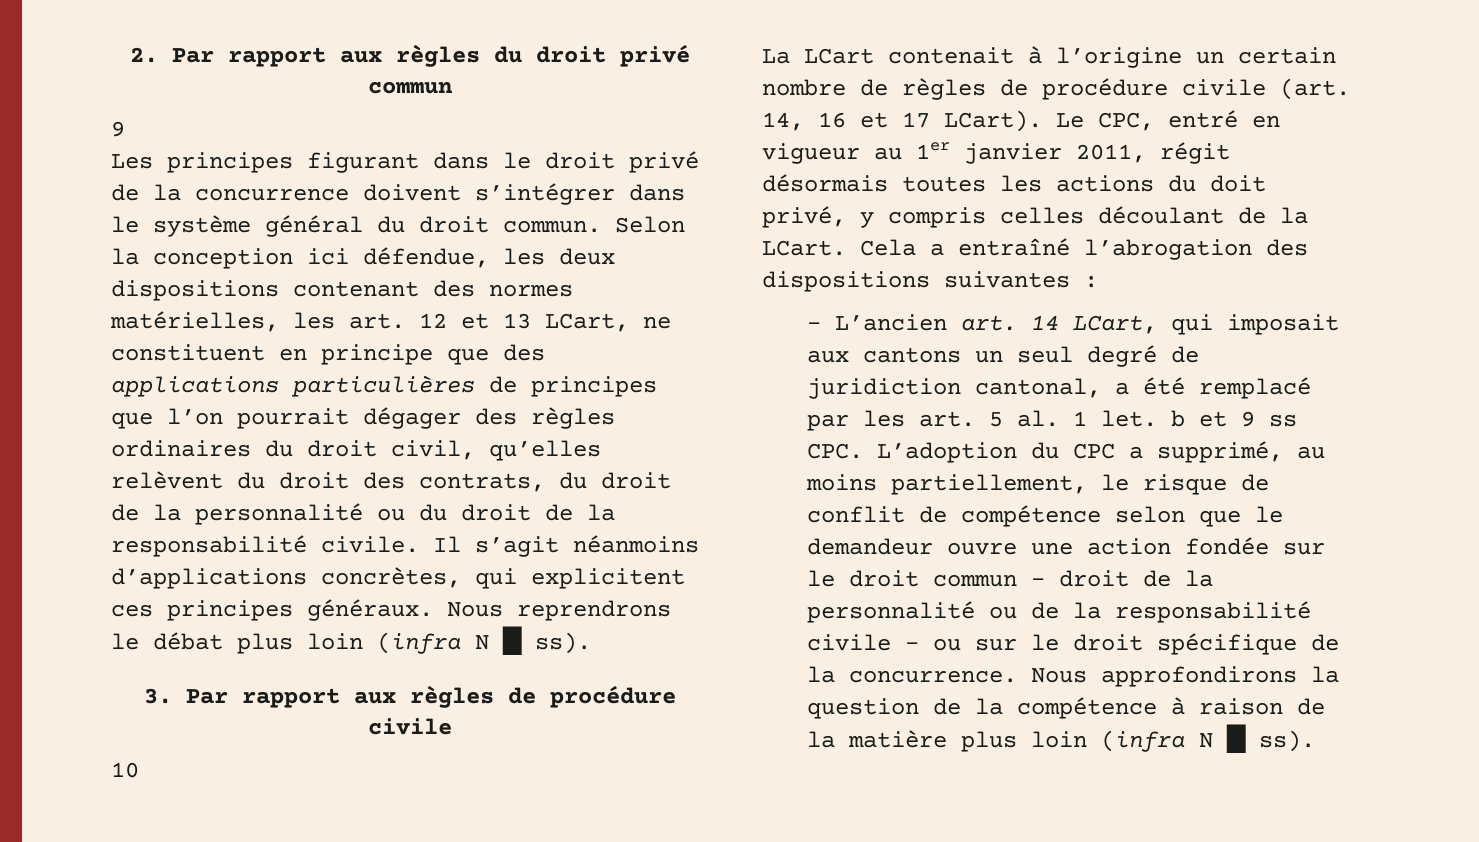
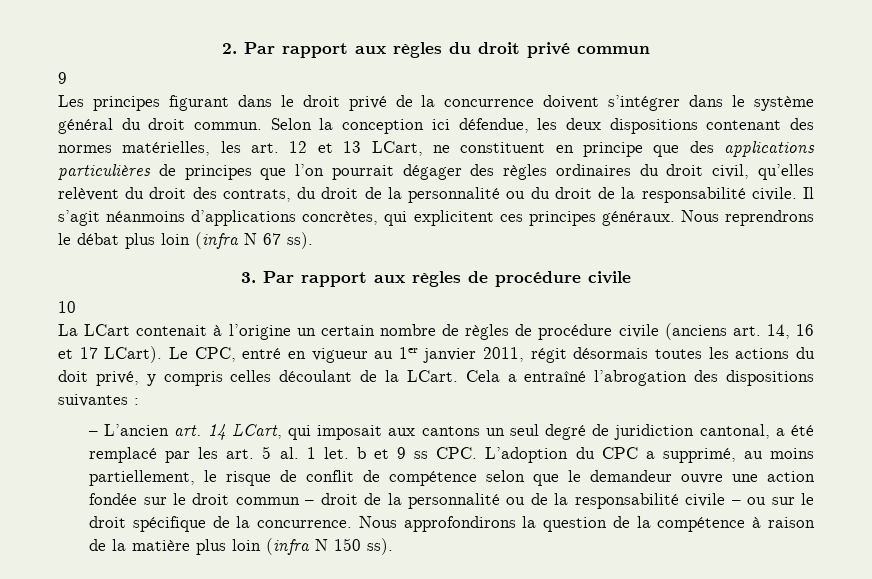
- Nous reprendrons le débat plus loin (infra N █ ss).
+ Nous reprendrons le débat plus loin (infra N 67 ss).
- La LCart contenait à l’origine un certain nombre de règles de procédure civile (art. 14, 16 et 17 LCart).
+ La LCart contenait à l’origine un certain nombre de règles de procédure civile (anciens art. 14, 16 et 17 LCart).
- Nous approfondirons la question de la compétence à raison de la matière plus loin (infra N █ ss).
+ Nous approfondirons la question de la compétence à raison de la matière plus loin (infra N 150 ss).

